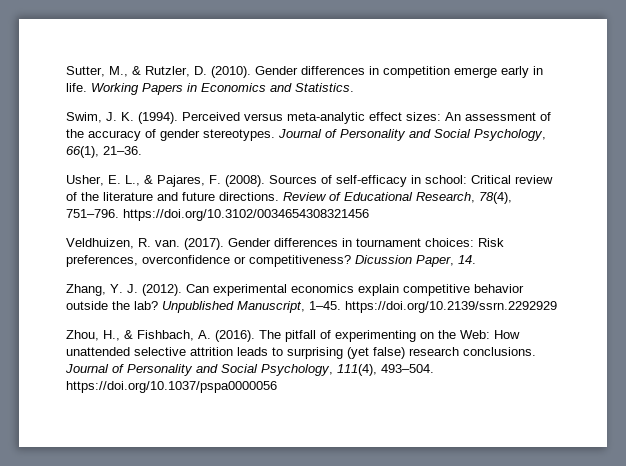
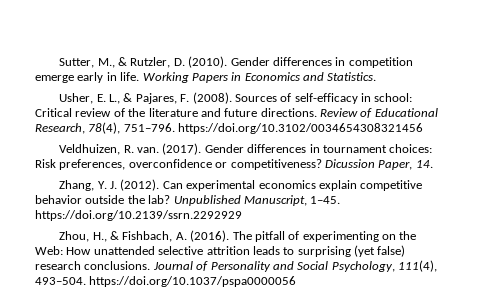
- Swim, J. K. (1994). Perceived versus meta-analytic effect sizes: An assessment of the accuracy of gender stereotypes. Journal of Personality and Social Psychology, 66(1), 21–36.

